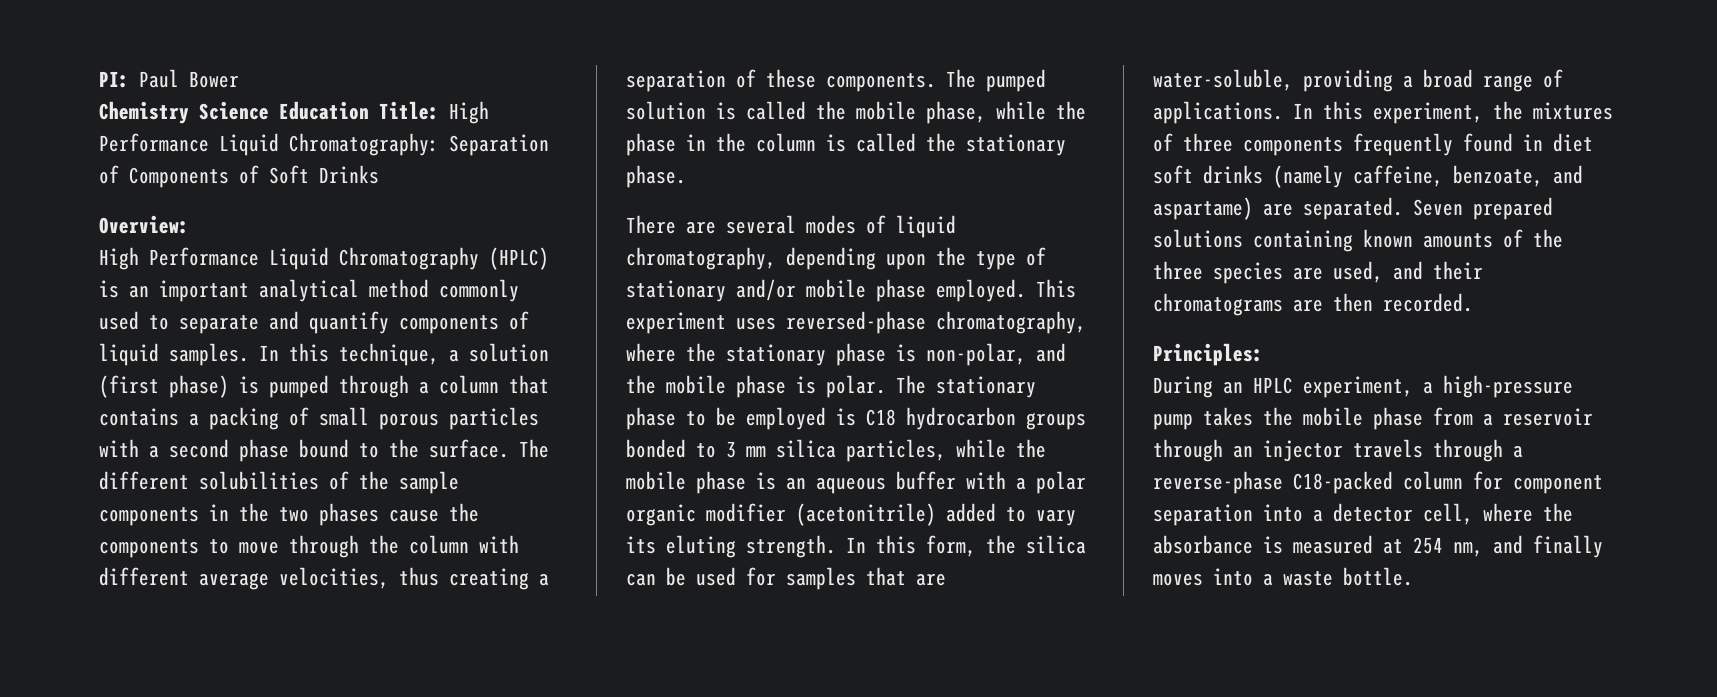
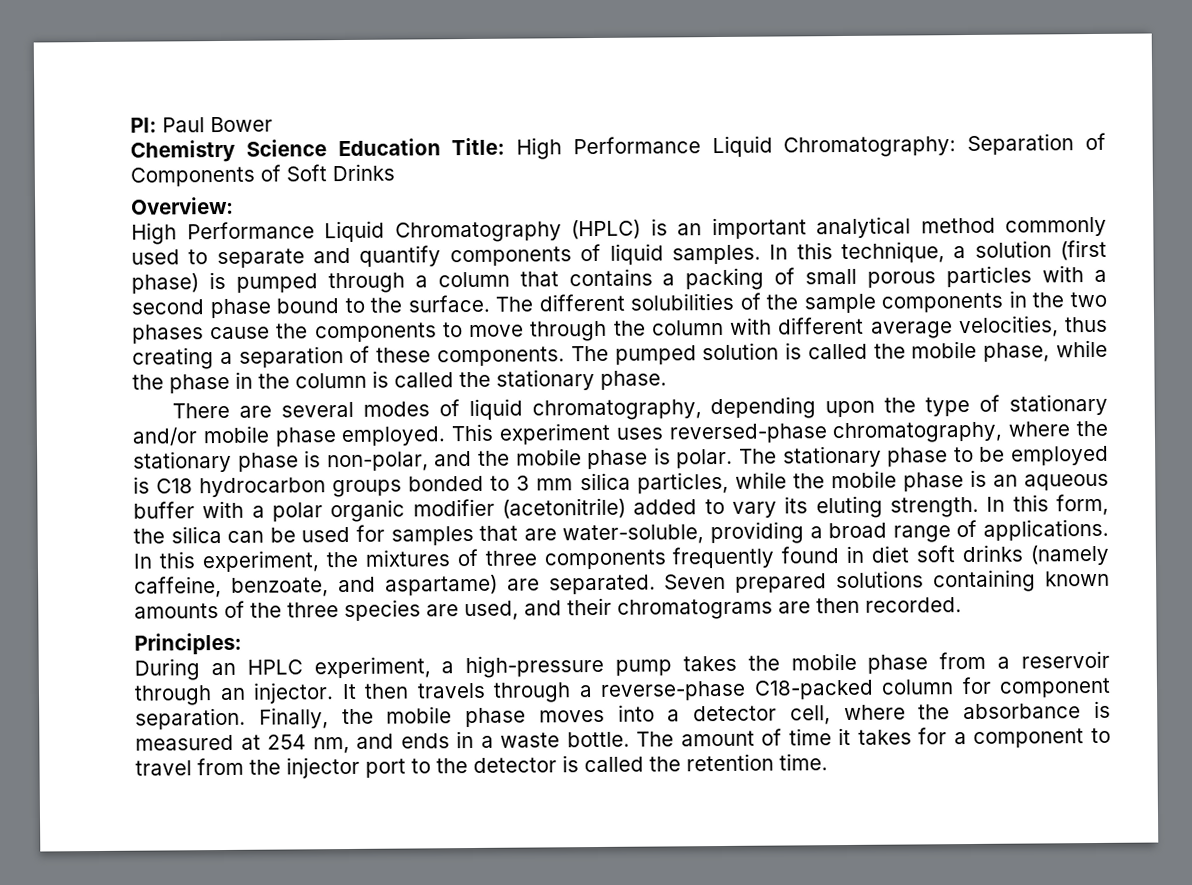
- During an HPLC experiment, a high-pressure pump takes the mobile phase from a reservoir through an injector travels through a reverse-phase C18-packed column for component separation into a detector cell, where the absorbance is measured at 254 nm, and finally moves into a waste bottle.
+ During an HPLC experiment, a high-pressure pump takes the mobile phase from a reservoir through an injector. It then travels through a reverse-phase C18-packed column for component separation. Finally, the mobile phase moves into a detector cell, where the absorbance is measured at 254 nm, and ends in a waste bottle. The amount of time it takes for a component to travel from the injector port to the detector is called the retention time.

